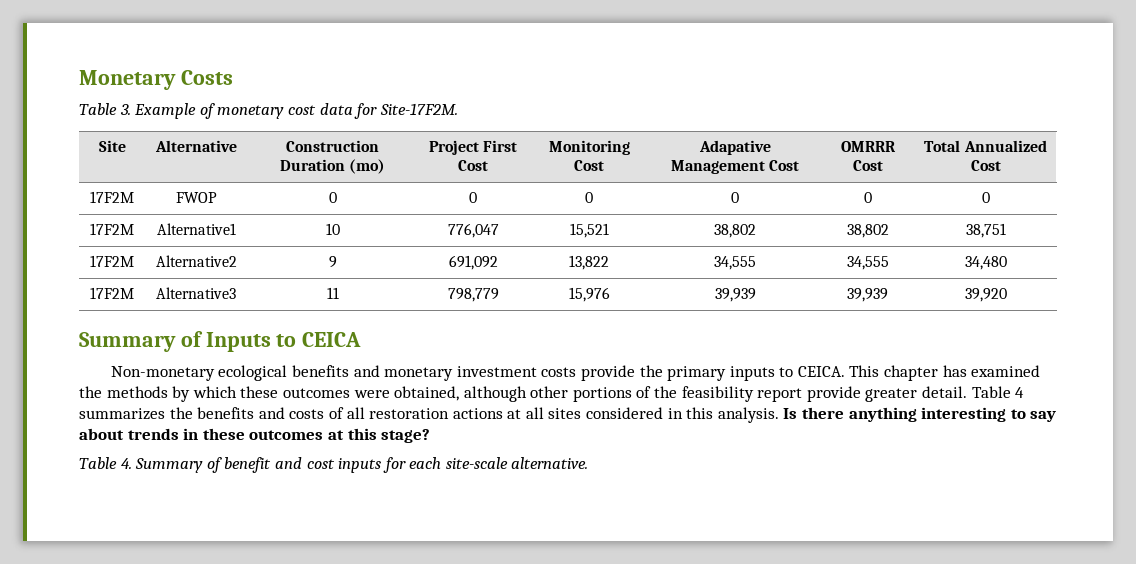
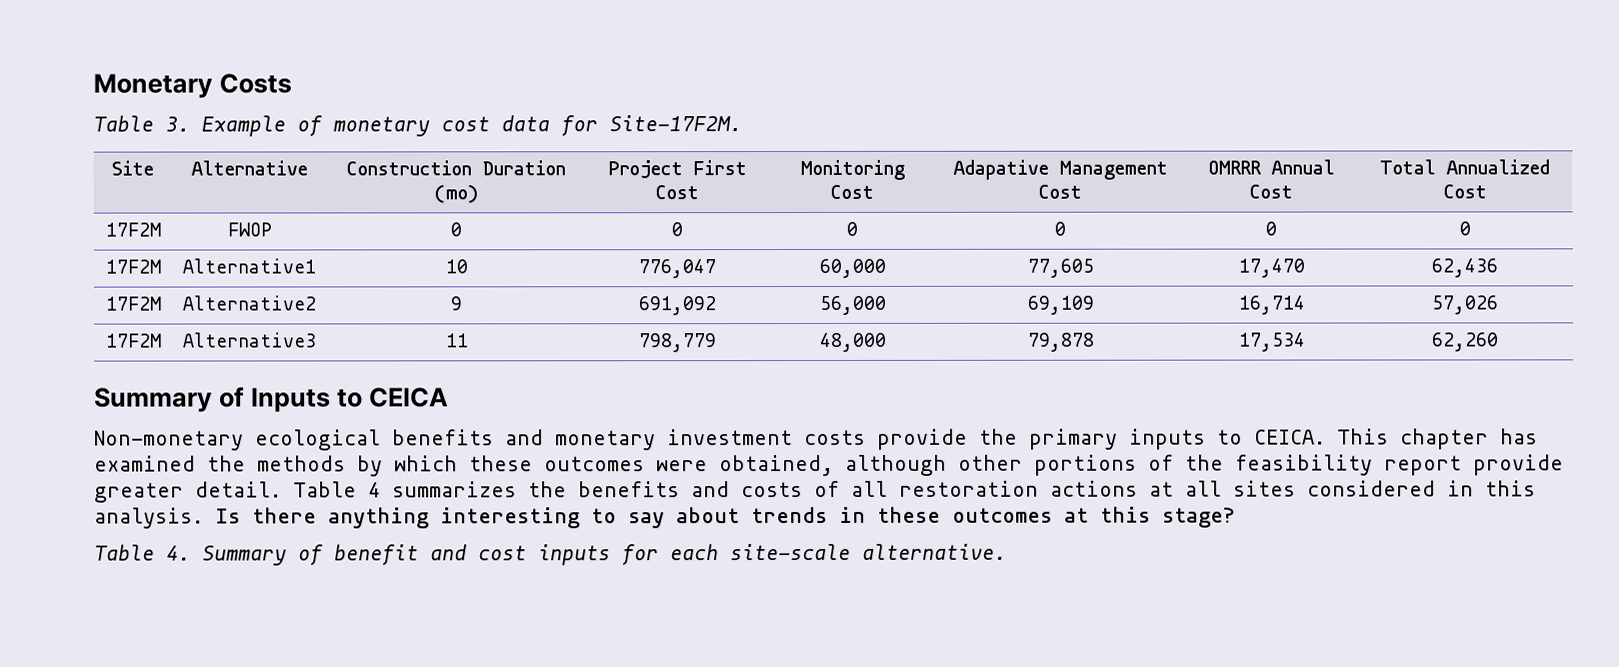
- Site | Alternative | Construction Duration (mo) | Project First Cost | Monitoring Cost | Adapative Management Cost | OMRRR Cost | Total Annualized Cost
+ Site | Alternative | Construction Duration (mo) | Project First Cost | Monitoring Cost | Adapative Management Cost | OMRRR Annual Cost | Total Annualized Cost
- 17F2M | Alternative1 | 10 | 776,047 | 15,521 | 38,802 | 38,802 | 38,751
+ 17F2M | Alternative1 | 10 | 776,047 | 60,000 | 77,605 | 17,470 | 62,436
- 17F2M | Alternative2 | 9 | 691,092 | 13,822 | 34,555 | 34,555 | 34,480
+ 17F2M | Alternative2 | 9 | 691,092 | 56,000 | 69,109 | 16,714 | 57,026
- 17F2M | Alternative3 | 11 | 798,779 | 15,976 | 39,939 | 39,939 | 39,920
+ 17F2M | Alternative3 | 11 | 798,779 | 48,000 | 79,878 | 17,534 | 62,260

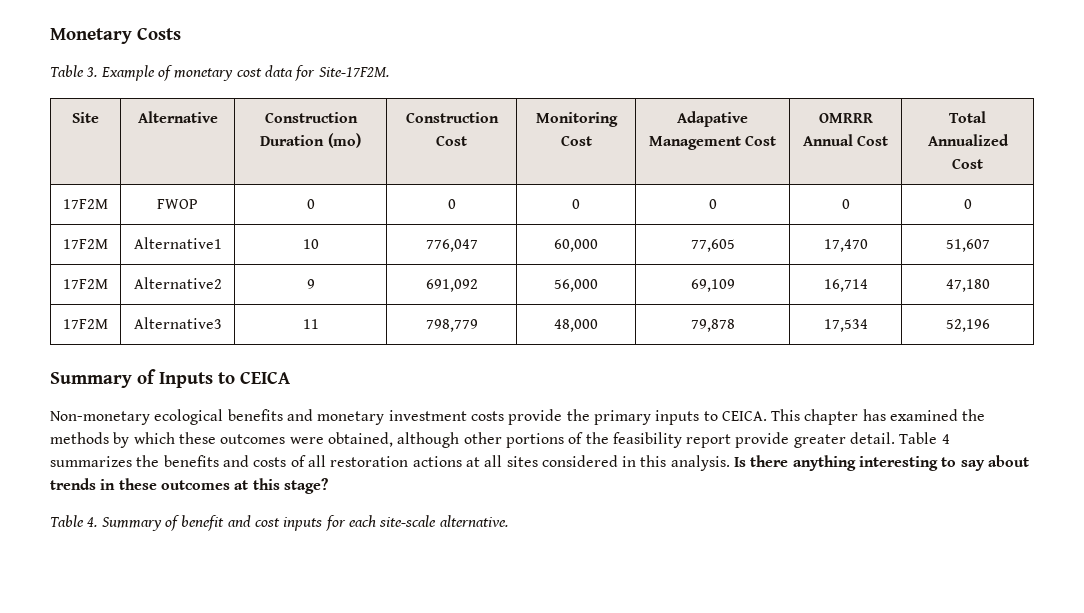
- Site | Alternative | Construction Duration (mo) | Project First Cost | Monitoring Cost | Adapative Management Cost | OMRRR Annual Cost | Total Annualized Cost
+ Site | Alternative | Construction Duration (mo) | Construction Cost | Monitoring Cost | Adapative Management Cost | OMRRR Annual Cost | Total Annualized Cost
- 17F2M | Alternative1 | 10 | 776,047 | 60,000 | 77,605 | 17,470 | 62,436
+ 17F2M | Alternative1 | 10 | 776,047 | 60,000 | 77,605 | 17,470 | 51,607
- 17F2M | Alternative2 | 9 | 691,092 | 56,000 | 69,109 | 16,714 | 57,026
+ 17F2M | Alternative2 | 9 | 691,092 | 56,000 | 69,109 | 16,714 | 47,180
- 17F2M | Alternative3 | 11 | 798,779 | 48,000 | 79,878 | 17,534 | 62,260
+ 17F2M | Alternative3 | 11 | 798,779 | 48,000 | 79,878 | 17,534 | 52,196

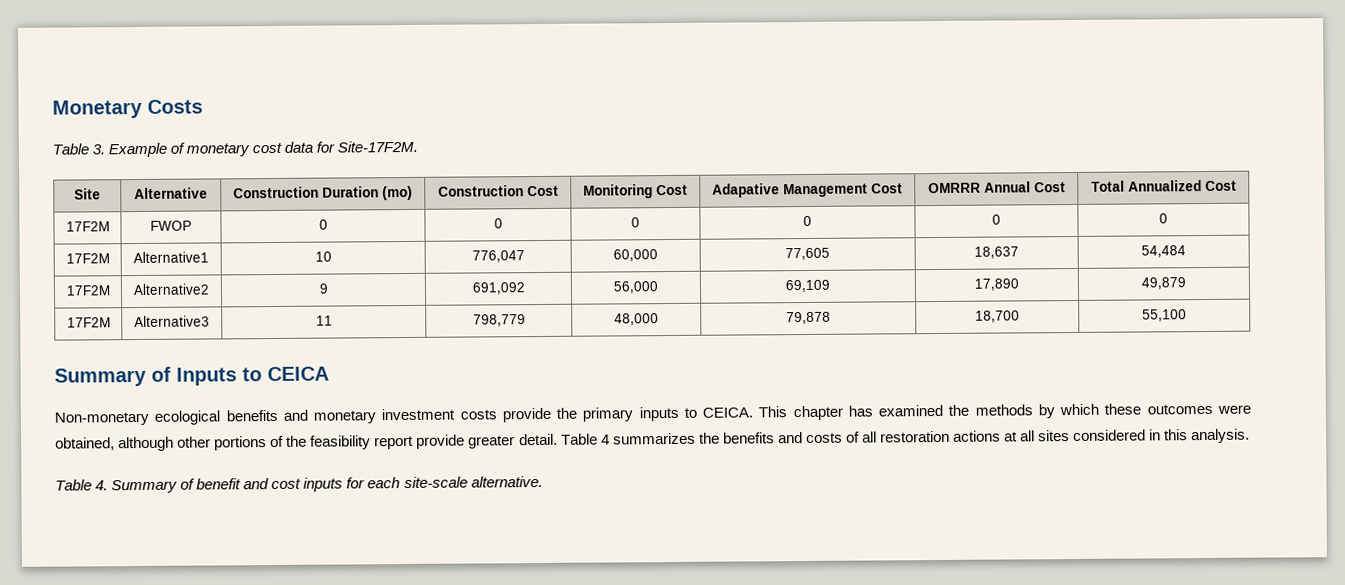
- 17F2M | Alternative1 | 10 | 776,047 | 60,000 | 77,605 | 17,470 | 51,607
+ 17F2M | Alternative1 | 10 | 776,047 | 60,000 | 77,605 | 18,637 | 54,484
- 17F2M | Alternative2 | 9 | 691,092 | 56,000 | 69,109 | 16,714 | 47,180
+ 17F2M | Alternative2 | 9 | 691,092 | 56,000 | 69,109 | 17,890 | 49,879
- 17F2M | Alternative3 | 11 | 798,779 | 48,000 | 79,878 | 17,534 | 52,196
+ 17F2M | Alternative3 | 11 | 798,779 | 48,000 | 79,878 | 18,700 | 55,100
- Is there anything interesting to say about trends in these outcomes at this stage?

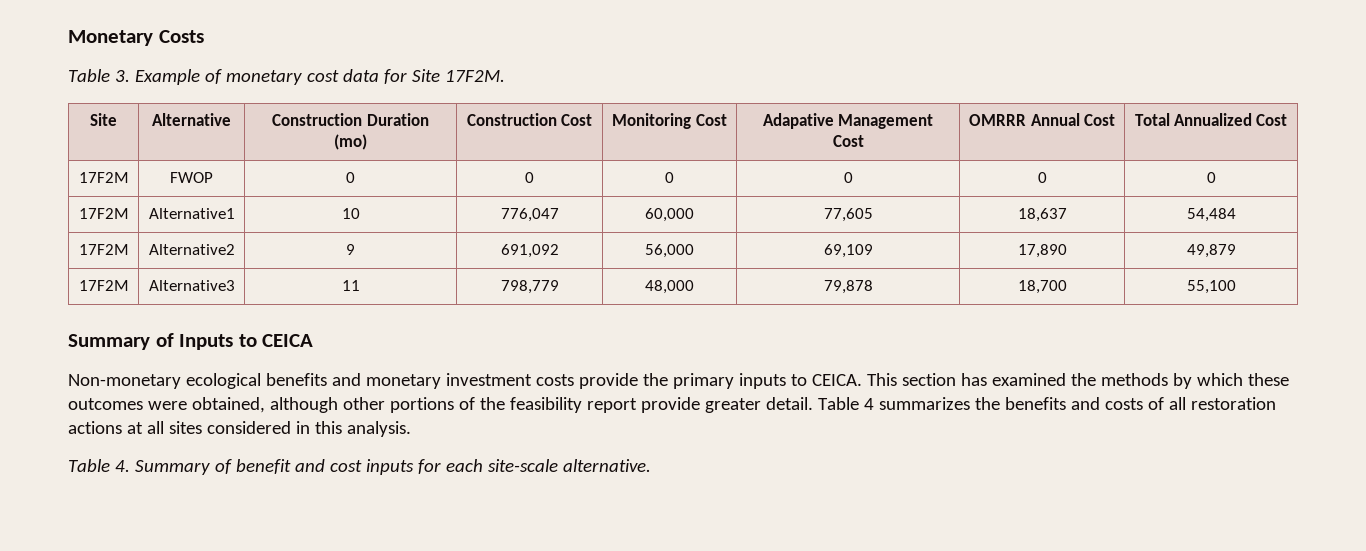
- Table 3. Example of monetary cost data for Site-17F2M.
+ Table 3. Example of monetary cost data for Site 17F2M.
- This chapter has examined the methods by which these outcomes were obtained, although other portions of the feasibility report provide greater detail.
+ This section has examined the methods by which these outcomes were obtained, although other portions of the feasibility report provide greater detail.

